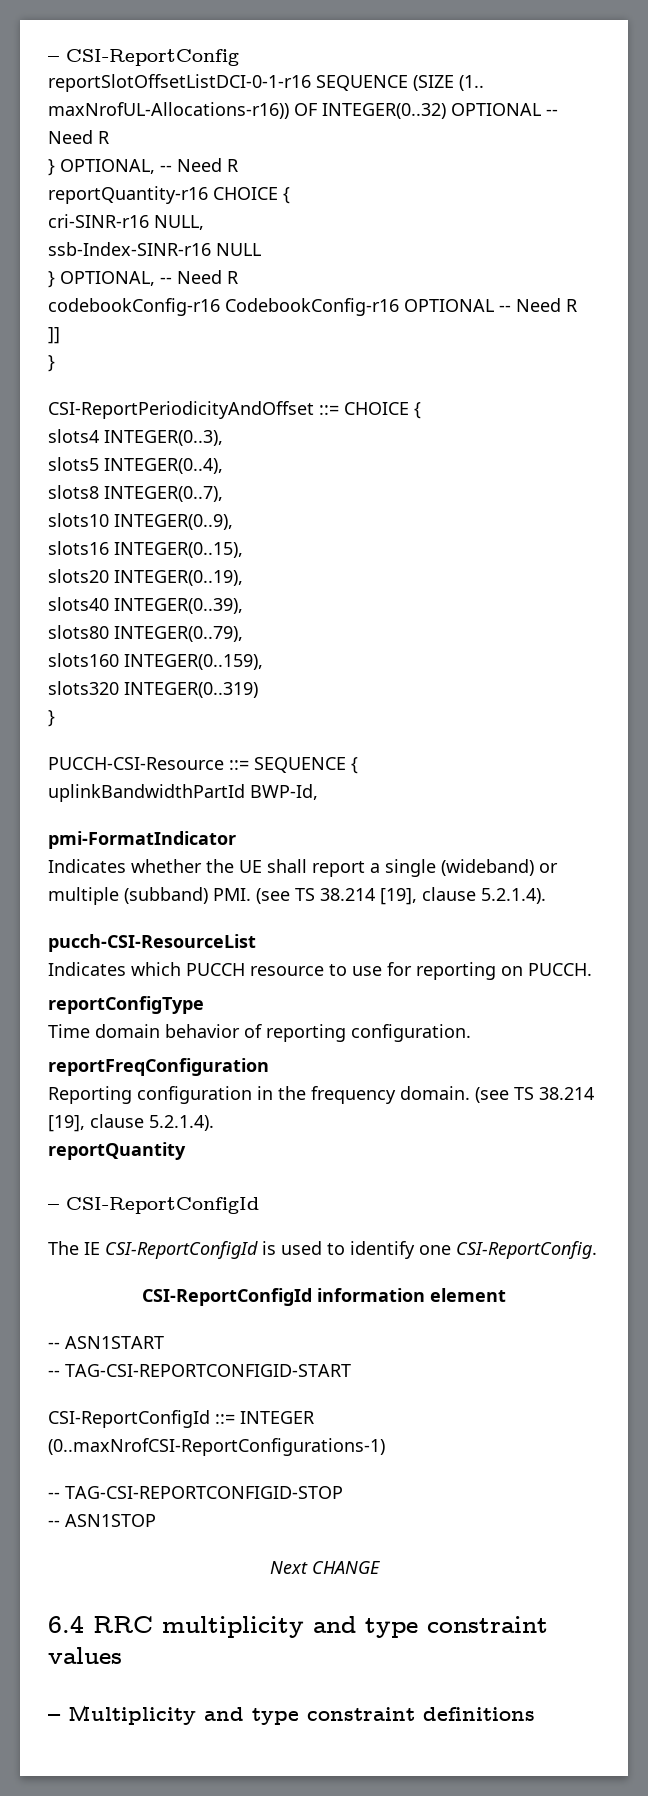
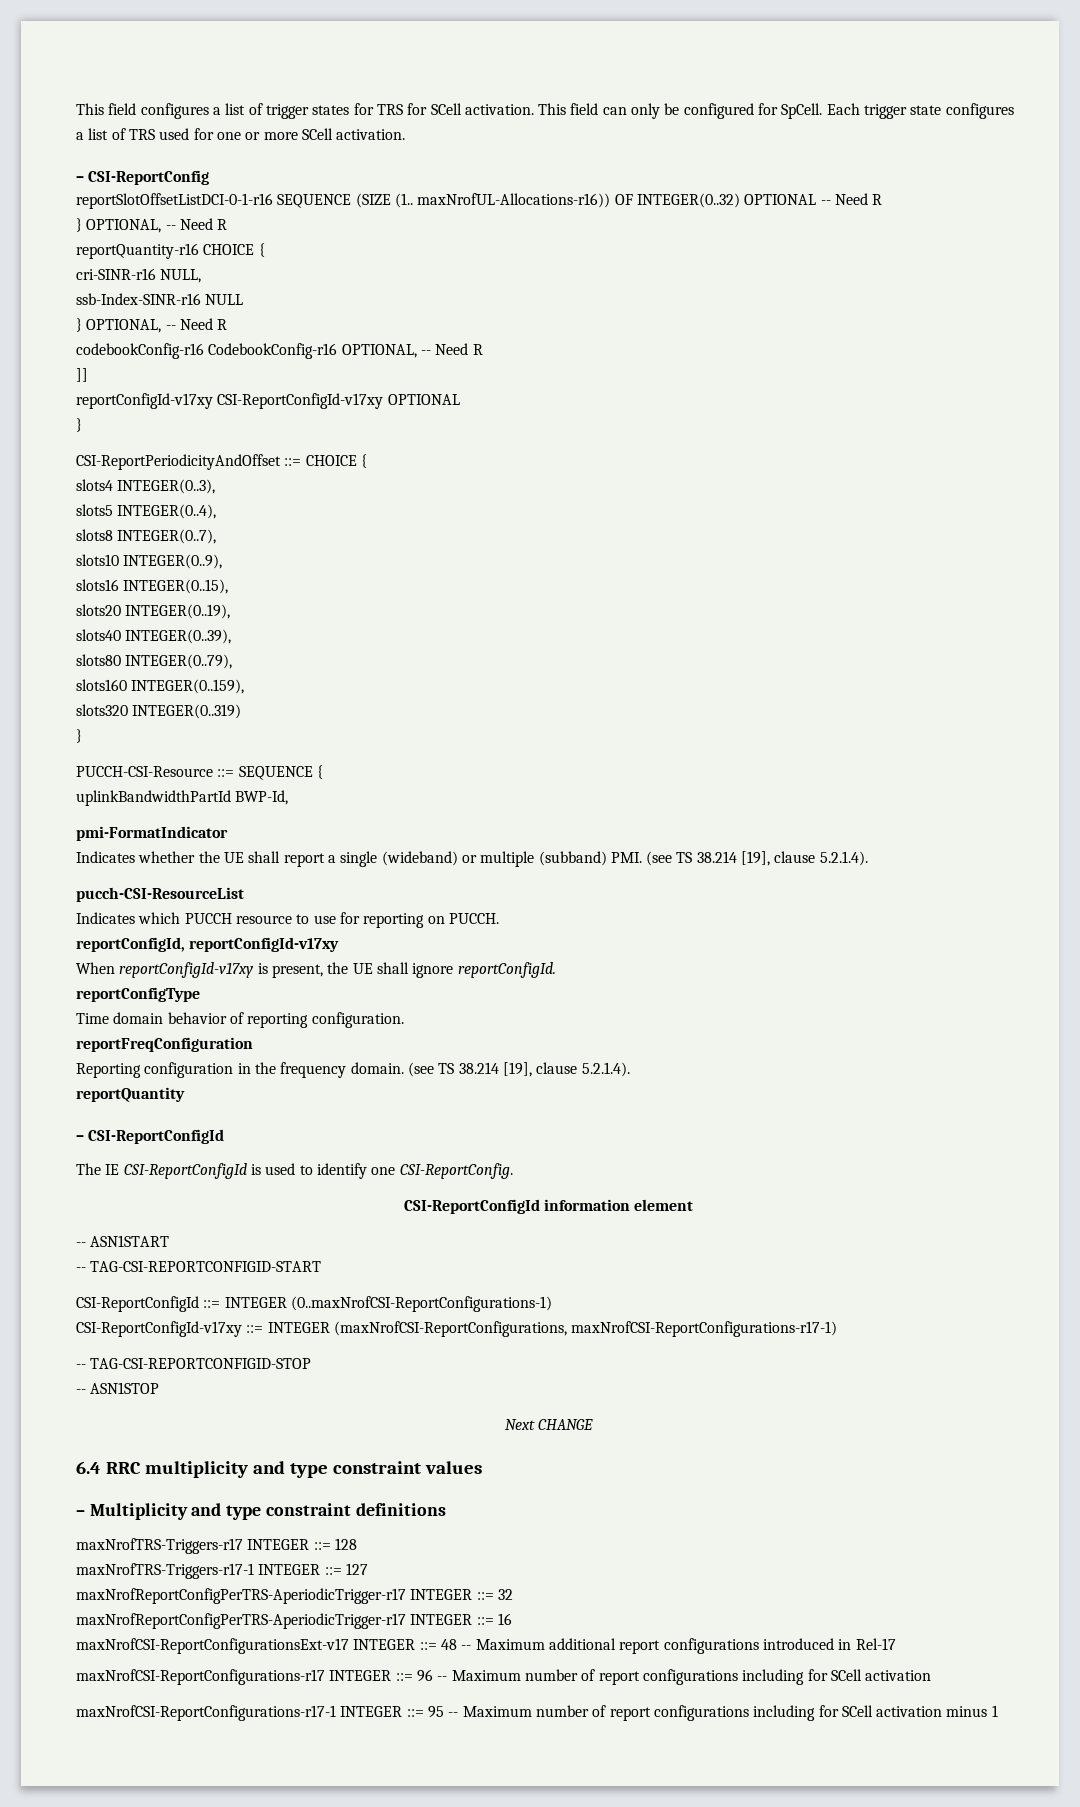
+ This field configures a list of trigger states for TRS for SCell activation. This field can only be configured for SpCell. Each trigger state configures a list of TRS used for one or more SCell activation.
- codebookConfig-r16 CodebookConfig-r16 OPTIONAL -- Need R
+ codebookConfig-r16 CodebookConfig-r16 OPTIONAL, -- Need R
+ reportConfigId-v17xy CSI-ReportConfigId-v17xy OPTIONAL
+ reportConfigId, reportConfigId-v17xy
+ When reportConfigId-v17xy is present, the UE shall ignore reportConfigId.
+ CSI-ReportConfigId-v17xy ::= INTEGER (maxNrofCSI-ReportConfigurations, maxNrofCSI-ReportConfigurations-r17-1)
+ maxNrofTRS-Triggers-r17 INTEGER ::= 128
+ maxNrofTRS-Triggers-r17-1 INTEGER ::= 127
+ maxNrofReportConfigPerTRS-AperiodicTrigger-r17 INTEGER ::= 32
+ maxNrofReportConfigPerTRS-AperiodicTrigger-r17 INTEGER ::= 16
+ maxNrofCSI-ReportConfigurationsExt-v17 INTEGER ::= 48 -- Maximum additional report configurations introduced in Rel-17
+ maxNrofCSI-ReportConfigurations-r17 INTEGER ::= 96 -- Maximum number of report configurations including for SCell activation
+ maxNrofCSI-ReportConfigurations-r17-1 INTEGER ::= 95 -- Maximum number of report configurations including for SCell activation minus 1

